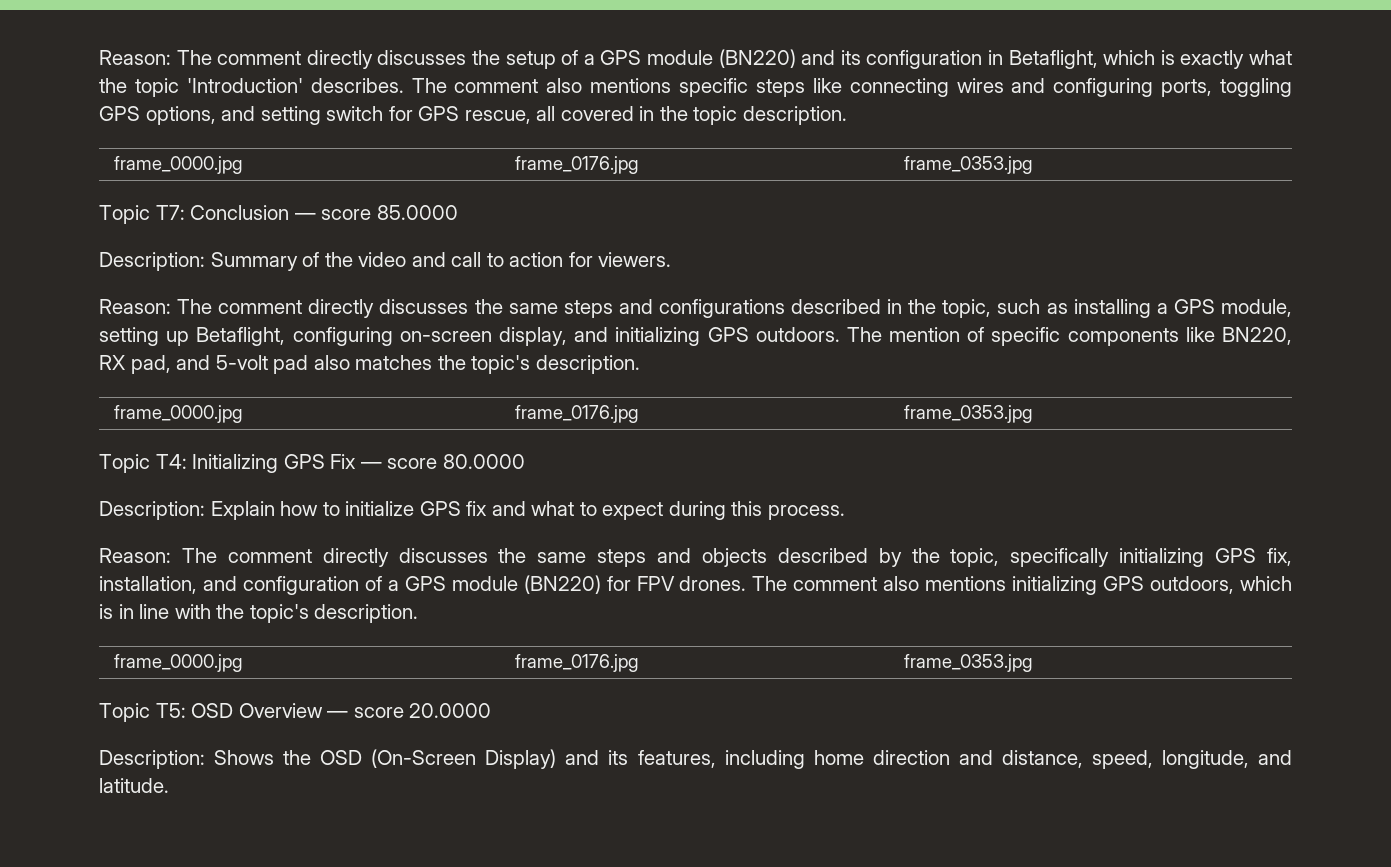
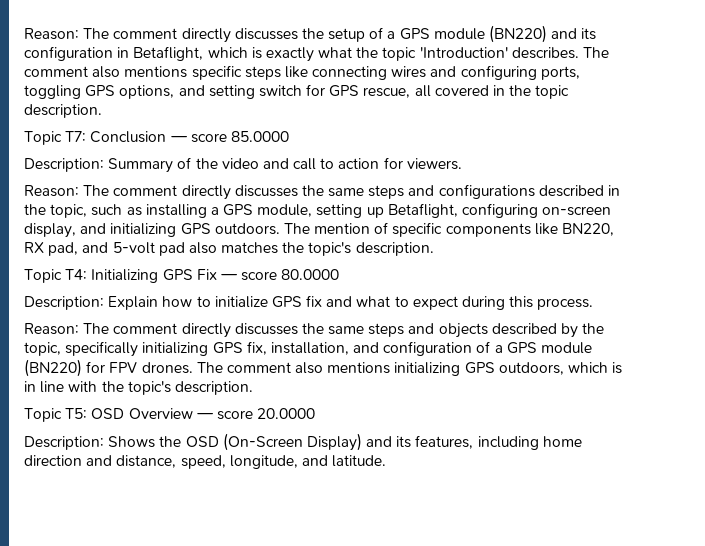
  The comment also mentions specific steps like connecting wires and configuring ports, toggling GPS options, and setting switch for GPS rescue, all covered in the topic description.
- frame_0000.jpg | frame_0176.jpg | frame_0353.jpg
  The mention of specific components like BN220, RX pad, and 5-volt pad also matches the topic's description.
- frame_0000.jpg | frame_0176.jpg | frame_0353.jpg
  The comment also mentions initializing GPS outdoors, which is in line with the topic's description.
- frame_0000.jpg | frame_0176.jpg | frame_0353.jpg

